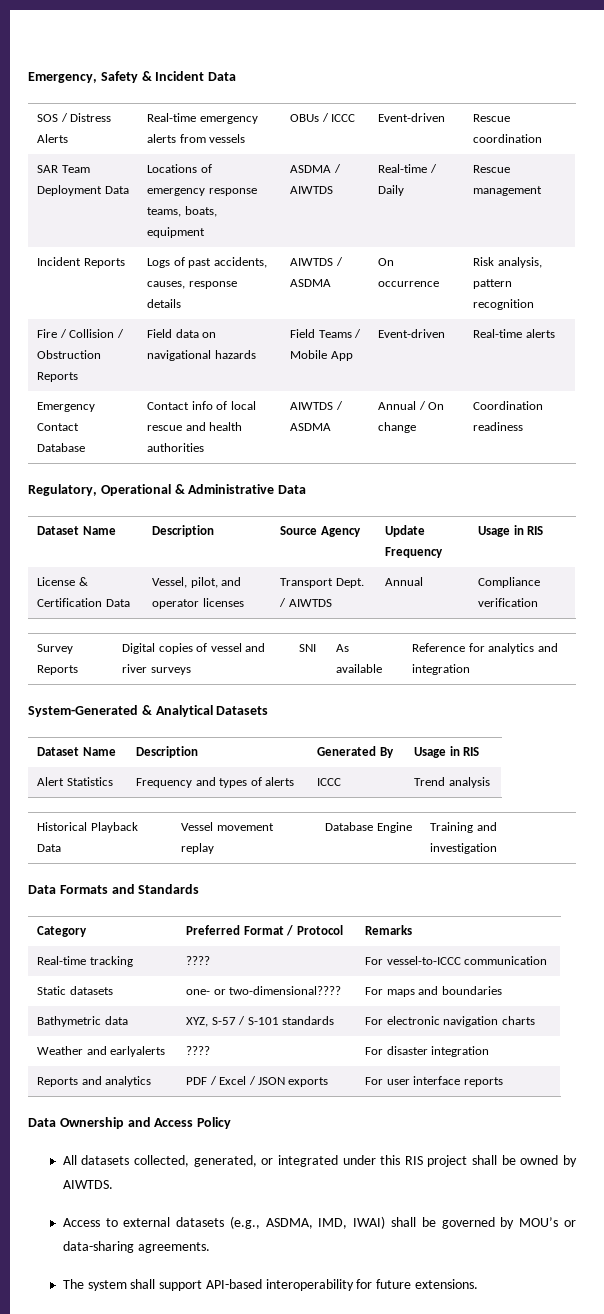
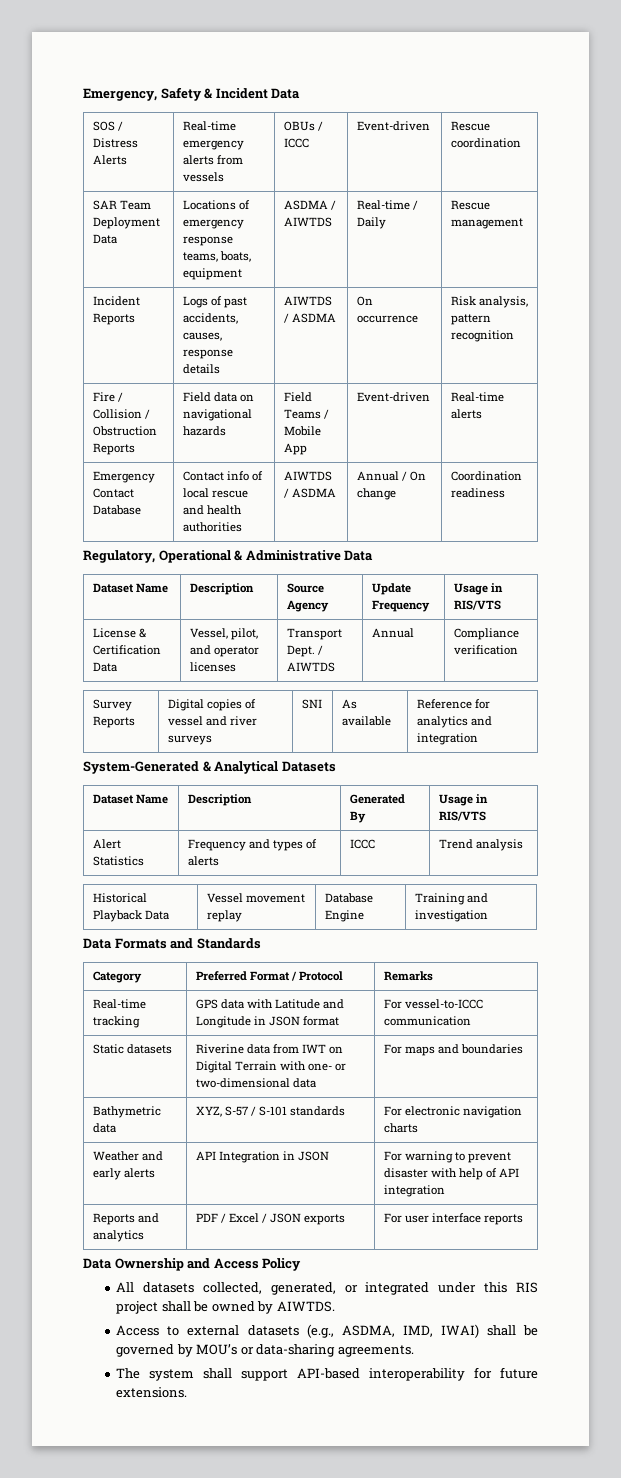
- Dataset Name | Description | Source Agency | Update Frequency | Usage in RIS
+ Dataset Name | Description | Source Agency | Update Frequency | Usage in RIS/VTS
- Dataset Name | Description | Generated By | Usage in RIS
+ Dataset Name | Description | Generated By | Usage in RIS/VTS
- Real-time tracking | ???? | For vessel-to-ICCC communication
+ Real-time tracking | GPS data with Latitude and Longitude in JSON format | For vessel-to-ICCC communication
- Static datasets | one- or two-dimensional???? | For maps and boundaries
+ Static datasets | Riverine data from IWT on Digital Terrain with one- or two-dimensional data | For maps and boundaries
- Weather and earlyalerts | ???? | For disaster integration
+ Weather and early alerts | API Integration in JSON | For warning to prevent disaster with help of API integration

